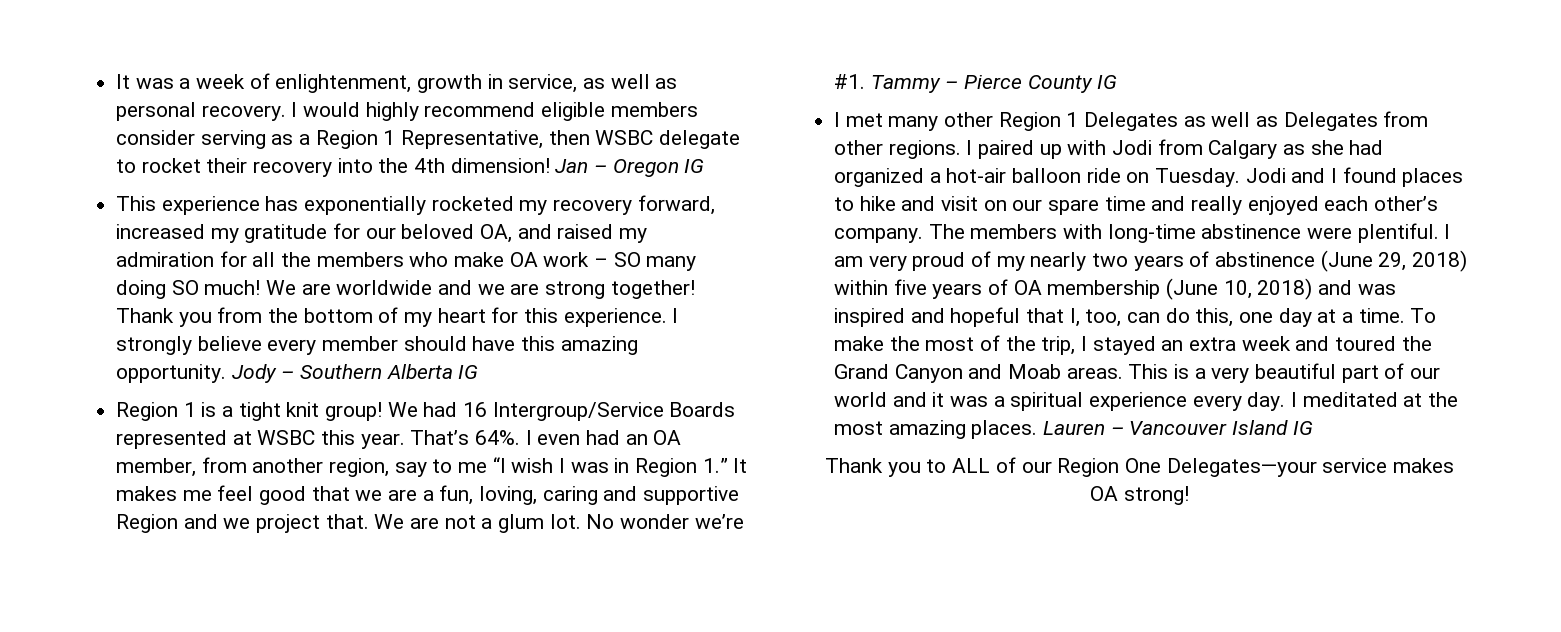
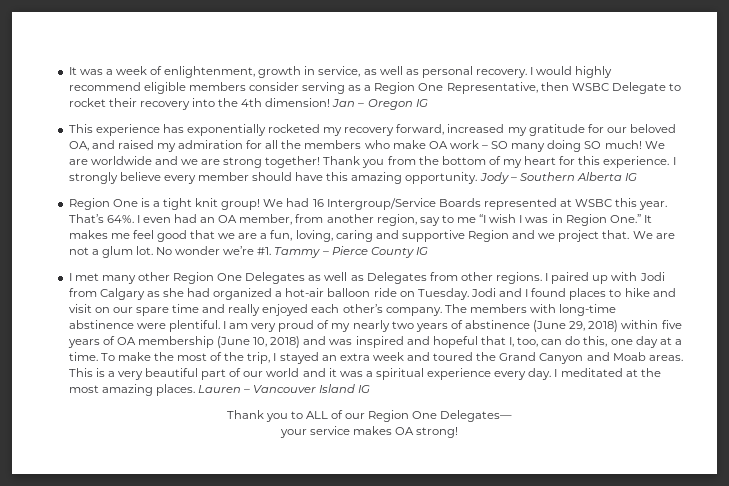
- I would highly recommend eligible members consider serving as a Region 1 Representative, then WSBC delegate to rocket their recovery into the 4th dimension!
+ I would highly recommend eligible members consider serving as a Region One Representative, then WSBC Delegate to rocket their recovery into the 4th dimension!
- Region 1 is a tight knit group!
+ Region One is a tight knit group!
- I even had an OA member, from another region, say to me “I wish I was in Region 1.” It makes me feel good that we are a fun, loving, caring and supportive Region and we project that.
+ I even had an OA member, from another region, say to me “I wish I was in Region One.” It makes me feel good that we are a fun, loving, caring and supportive Region and we project that.
- I met many other Region 1 Delegates as well as Delegates from other regions.
+ I met many other Region One Delegates as well as Delegates from other regions.
- Thank you to ALL of our Region One Delegates—your service makes OA strong!
+ Thank you to ALL of our Region One Delegates—
+ your service makes OA strong!

